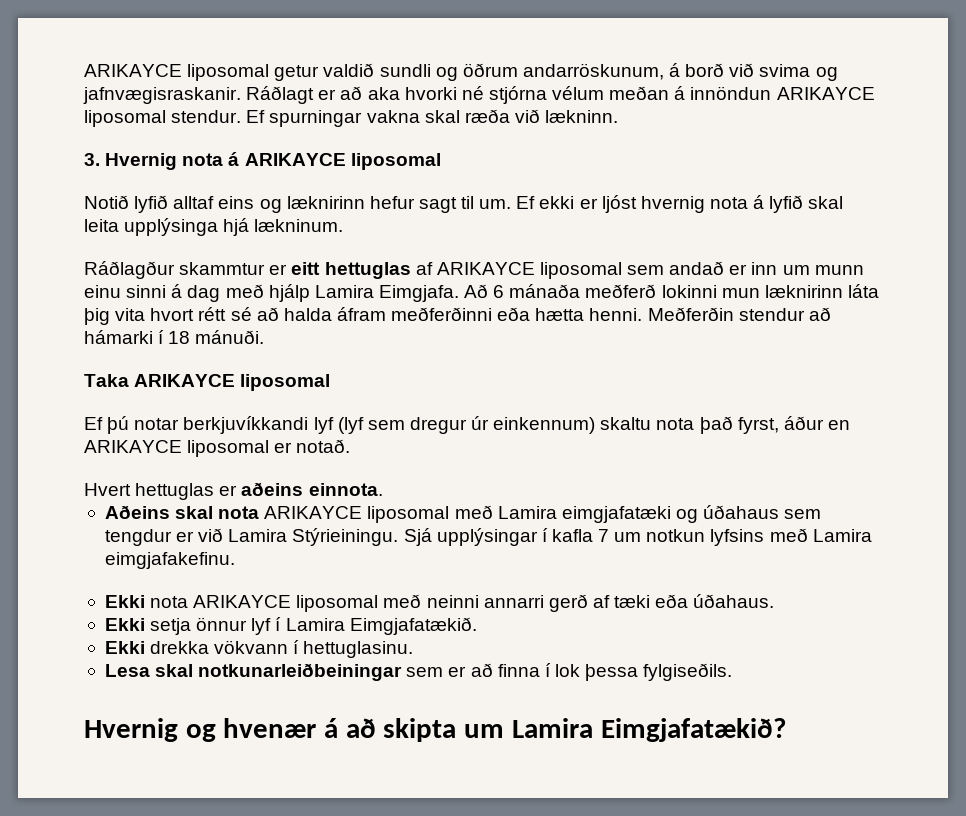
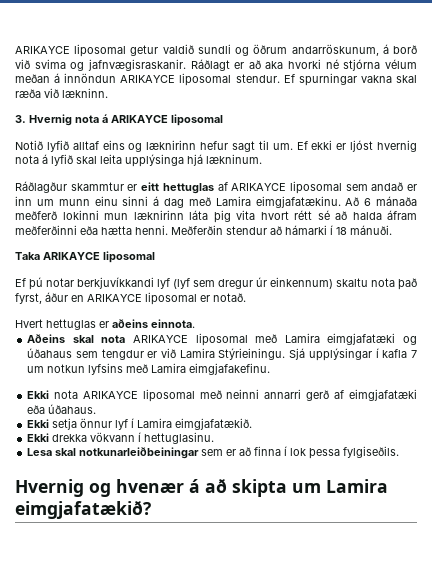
- Ráðlagður skammtur er eitt hettuglas af ARIKAYCE liposomal sem andað er inn um munn einu sinni á dag með hjálp Lamira Eimgjafa.
+ Ráðlagður skammtur er eitt hettuglas af ARIKAYCE liposomal sem andað er inn um munn einu sinni á dag með Lamira eimgjafatækinu.
- Ekki nota ARIKAYCE liposomal með neinni annarri gerð af tæki eða úðahaus.
+ Ekki nota ARIKAYCE liposomal með neinni annarri gerð af eimgjafatæki eða úðahaus.
- Ekki setja önnur lyf í Lamira Eimgjafatækið.
+ Ekki setja önnur lyf í Lamira eimgjafatækið.
- Hvernig og hvenær á að skipta um Lamira Eimgjafatækið?
+ Hvernig og hvenær á að skipta um Lamira eimgjafatækið?

